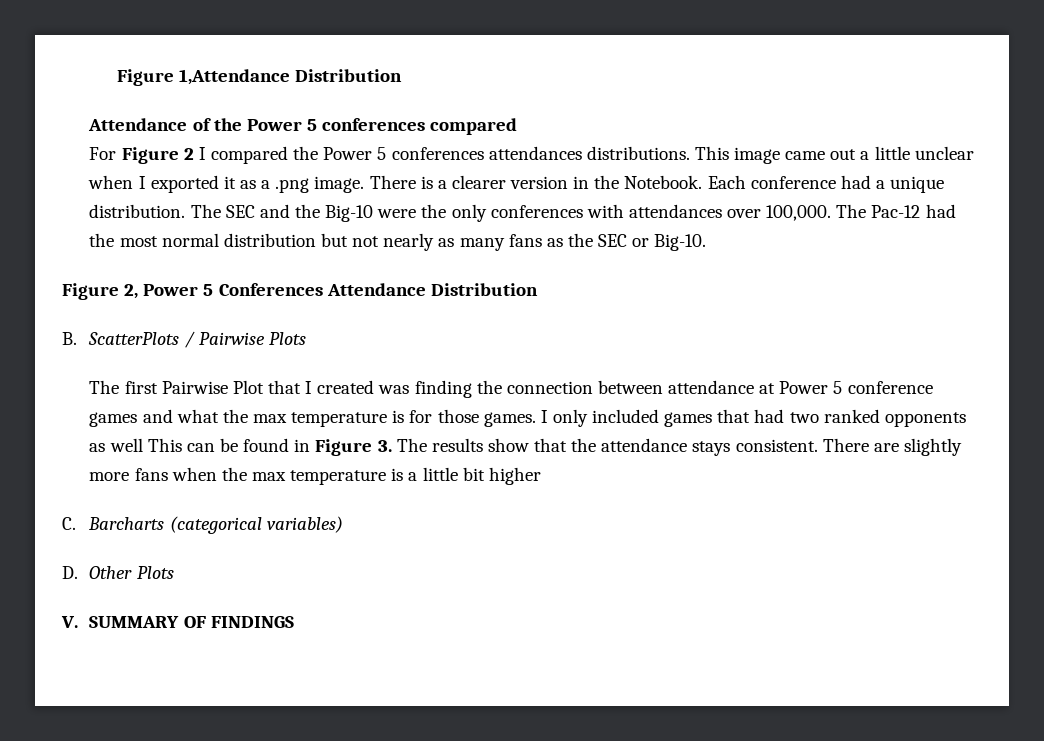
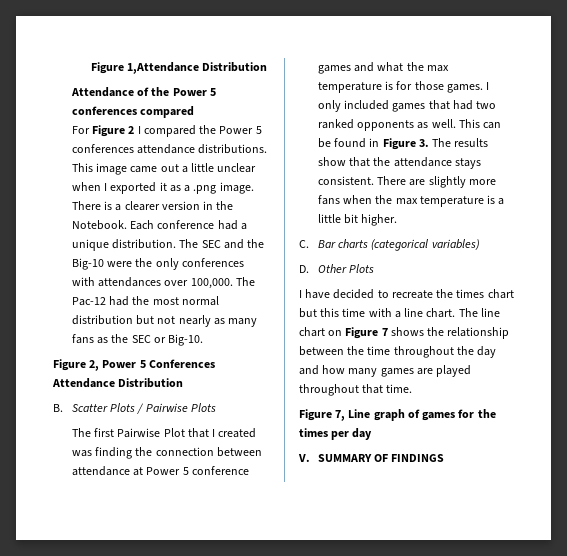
- For Figure 2 I compared the Power 5 conferences attendances distributions.
+ For Figure 2 I compared the Power 5 conferences attendance distributions.
- B. ScatterPlots / Pairwise Plots
+ B. Scatter Plots / Pairwise Plots
- I only included games that had two ranked opponents as well This can be found in Figure 3. The results show that the attendance stays consistent.
+ I only included games that had two ranked opponents as well. This can be found in Figure 3. The results show that the attendance stays consistent.
- There are slightly more fans when the max temperature is a little bit higher
+ There are slightly more fans when the max temperature is a little bit higher.
- C. Barcharts (categorical variables)
+ C. Bar charts (categorical variables)
+ I have decided to recreate the times chart but this time with a line chart. The line chart on Figure 7 shows the relationship between the time throughout the day and how many games are played throughout that time.
+ Figure 7, Line graph of games for the times per day

